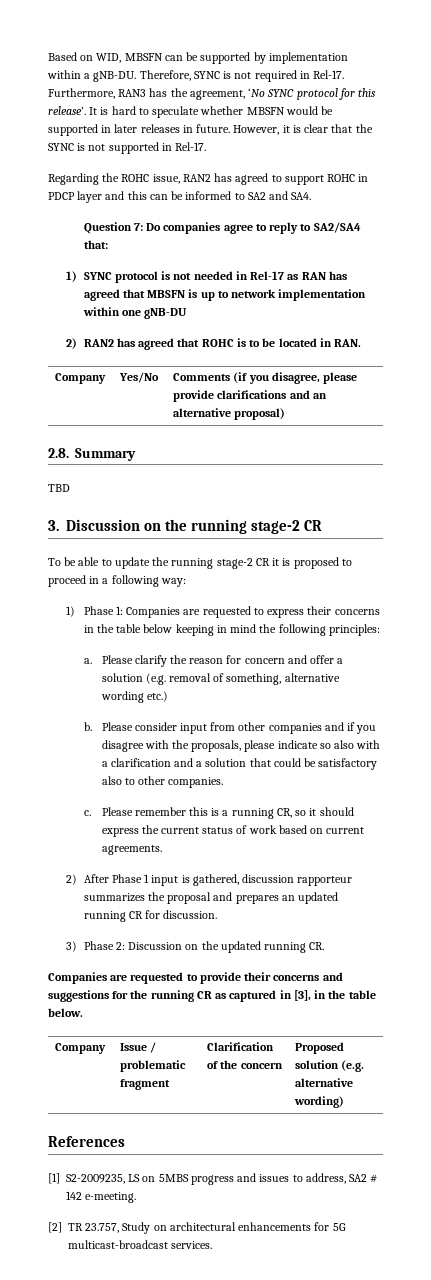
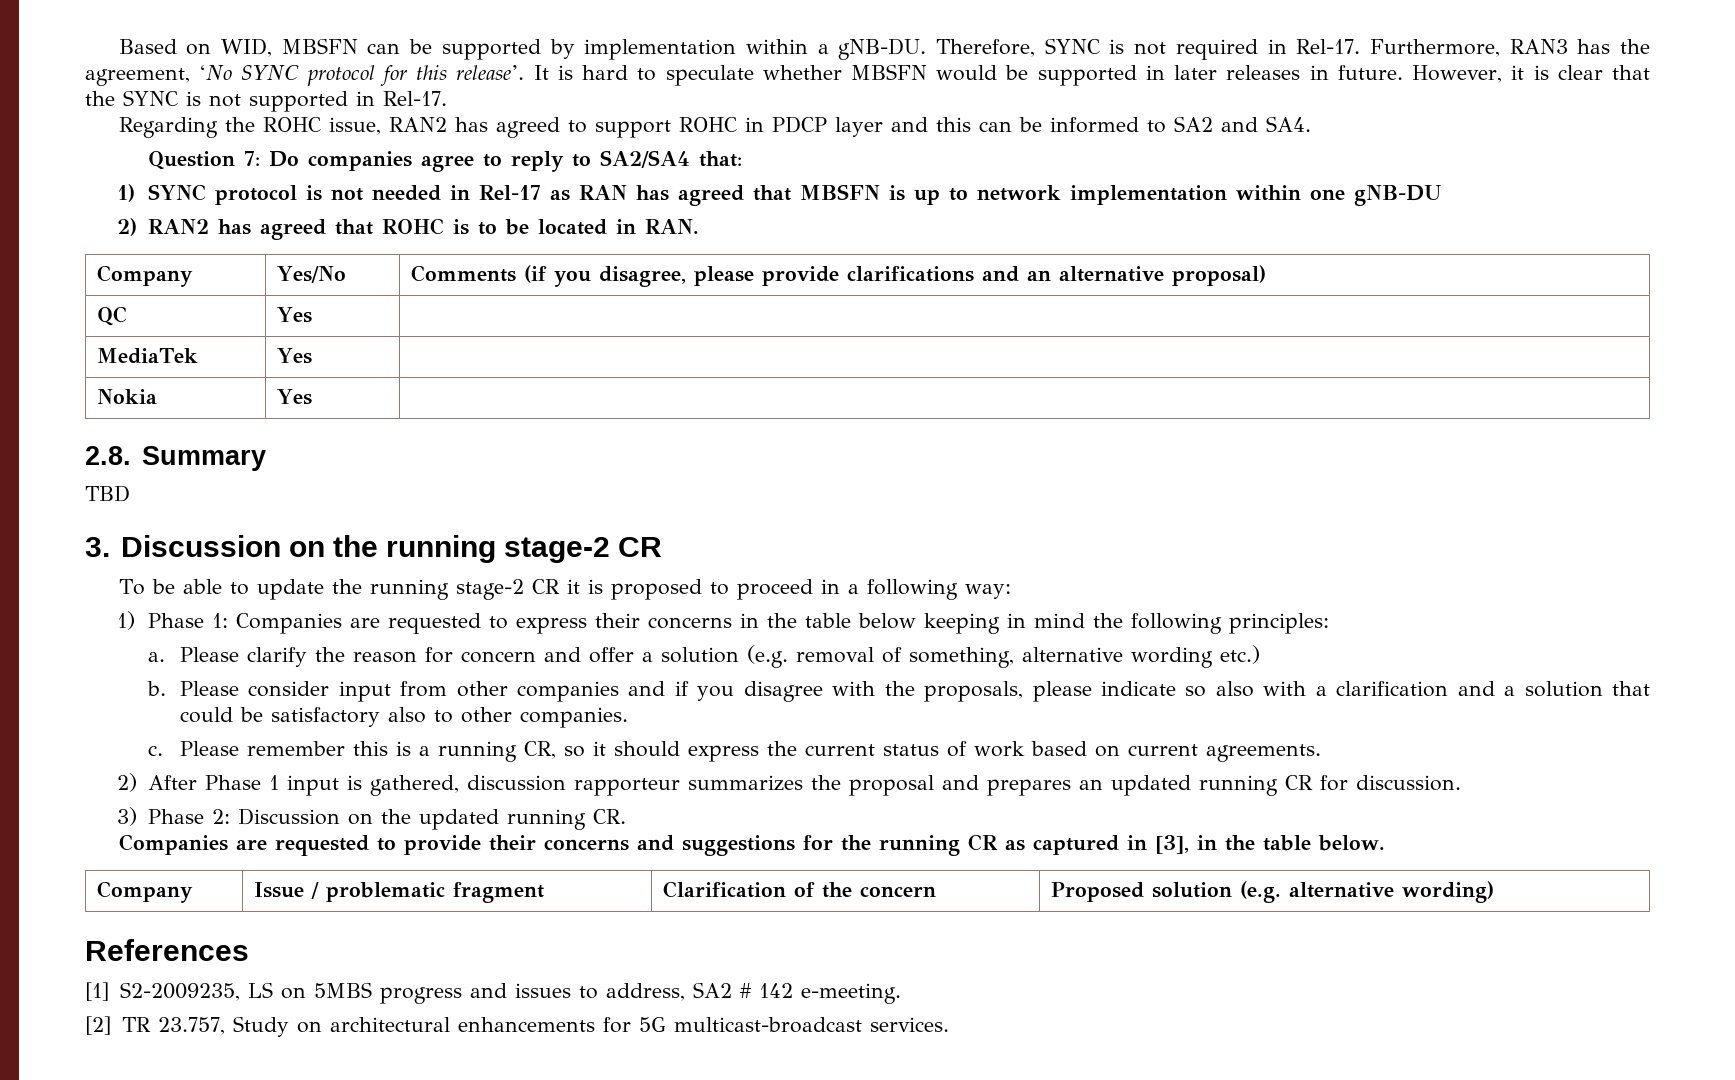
+ QC | Yes |
+ MediaTek | Yes |
+ Nokia | Yes |

